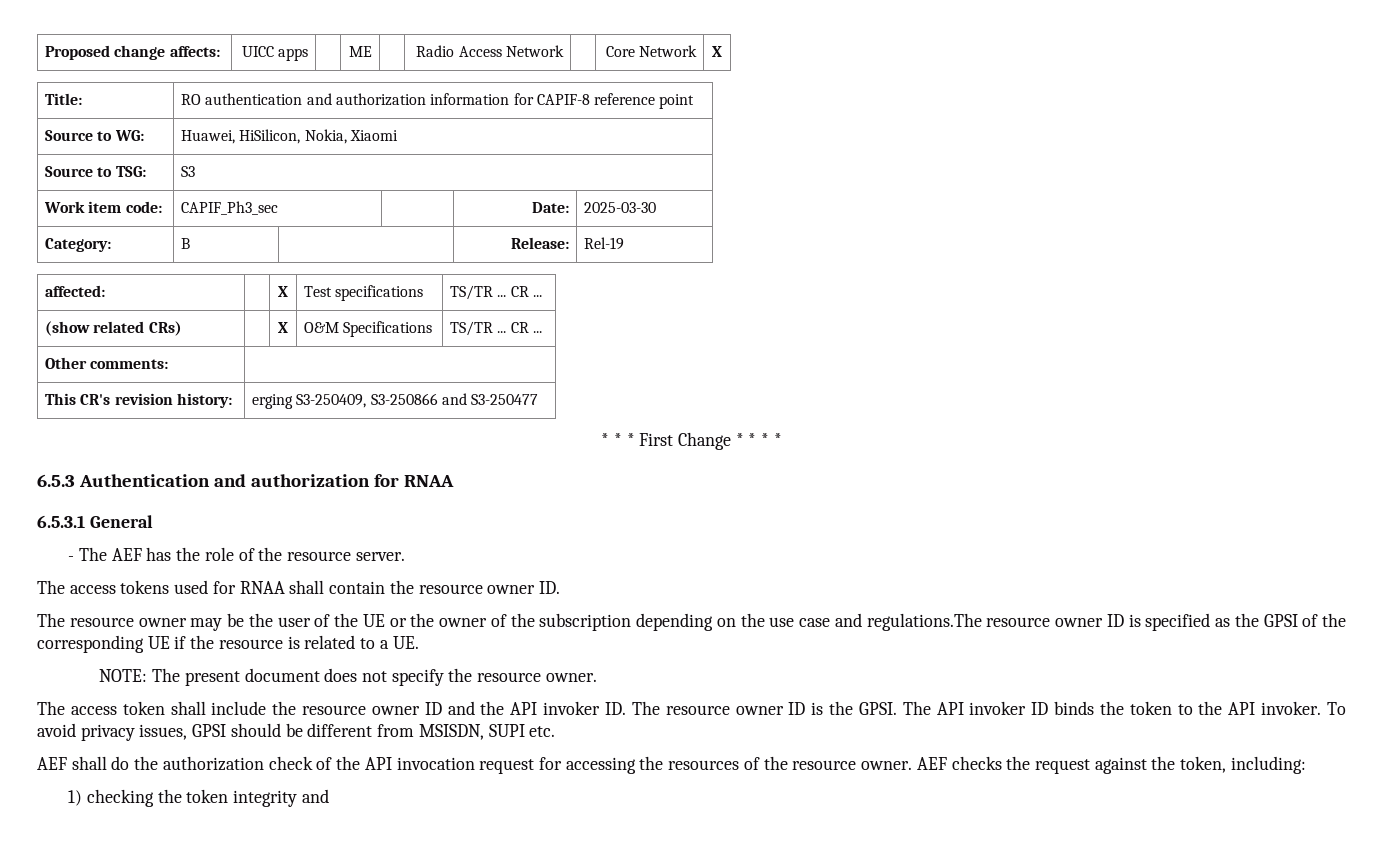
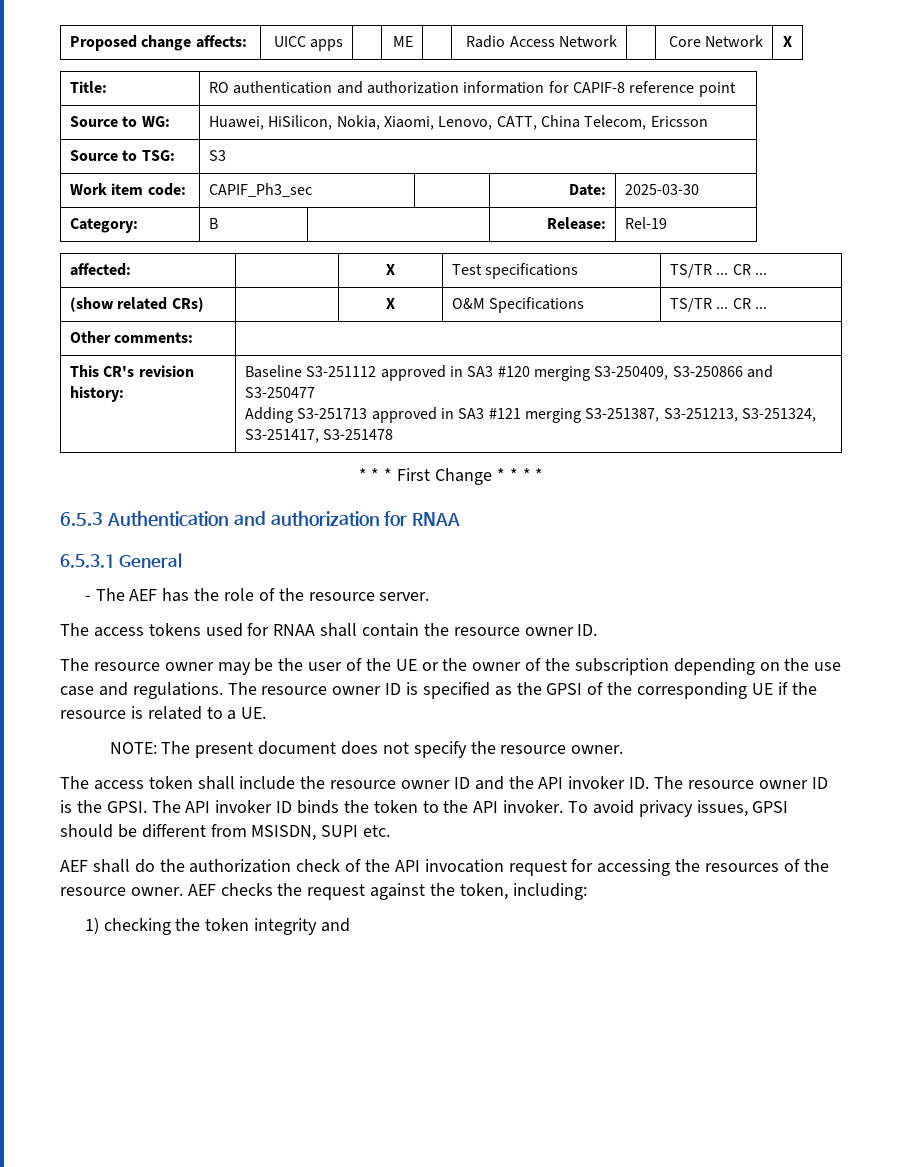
- Source to WG: | Huawei, HiSilicon, Nokia, Xiaomi
+ Source to WG: | Huawei, HiSilicon, Nokia, Xiaomi, Lenovo, CATT, China Telecom, Ericsson
- This CR's revision history: | erging S3-250409, S3-250866 and S3-250477
+ This CR's revision history: | Baseline S3-251112 approved in SA3 #120 merging S3-250409, S3-250866 and S3-250477
+ Adding S3-251713 approved in SA3 #121 merging S3-251387, S3-251213, S3-251324, S3-251417, S3-251478
- The resource owner may be the user of the UE or the owner of the subscription depending on the use case and regulations.The resource owner ID is specified as the GPSI of the corresponding UE if the resource is related to a UE.
+ The resource owner may be the user of the UE or the owner of the subscription depending on the use case and regulations. The resource owner ID is specified as the GPSI of the corresponding UE if the resource is related to a UE.

